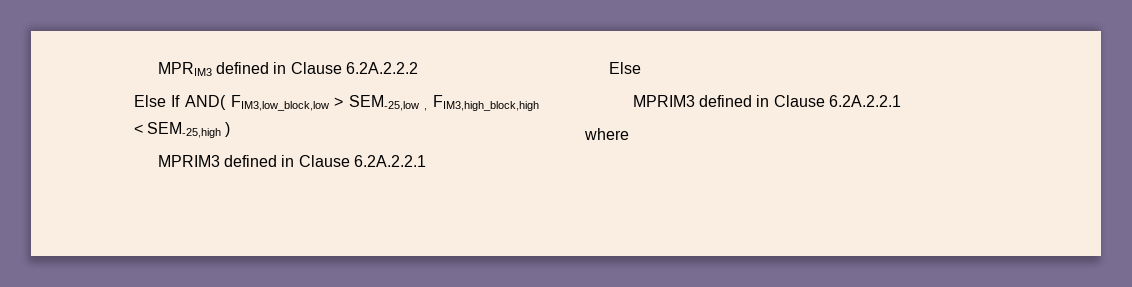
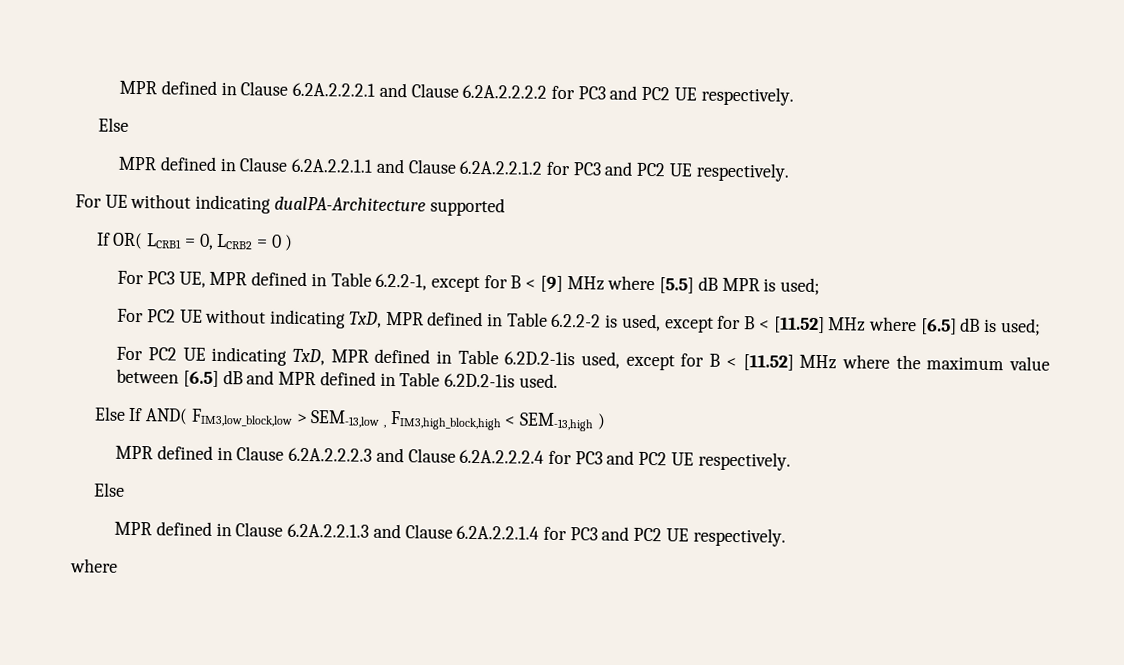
- MPRIM3 defined in Clause 6.2A.2.2.2
+ MPR defined in Clause 6.2A.2.2.2.1 and Clause 6.2A.2.2.2.2 for PC3 and PC2 UE respectively.
+ Else
+ MPR defined in Clause 6.2A.2.2.1.1 and Clause 6.2A.2.2.1.2 for PC3 and PC2 UE respectively.
+ For UE without indicating dualPA-Architecture supported
+ If OR( LCRB1 = 0, LCRB2 = 0 )
+ For PC3 UE, MPR defined in Table 6.2.2-1, except for B < [9] MHz where [5.5] dB MPR is used;
+ For PC2 UE without indicating TxD, MPR defined in Table 6.2.2-2 is used, except for B < [11.52] MHz where [6.5] dB is used;
+ For PC2 UE indicating TxD, MPR defined in Table 6.2D.2-1is used, except for B < [11.52] MHz where the maximum value between [6.5] dB and MPR defined in Table 6.2D.2-1is used.
- Else If AND( FIM3,low_block,low > SEM-25,low , FIM3,high_block,high < SEM-25,high )
- MPRIM3 defined in Clause 6.2A.2.2.1
+ Else If AND( FIM3,low_block,low > SEM-13,low , FIM3,high_block,high < SEM-13,high )
+ MPR defined in Clause 6.2A.2.2.2.3 and Clause 6.2A.2.2.2.4 for PC3 and PC2 UE respectively.
  Else
- MPRIM3 defined in Clause 6.2A.2.2.1
+ MPR defined in Clause 6.2A.2.2.1.3 and Clause 6.2A.2.2.1.4 for PC3 and PC2 UE respectively.

